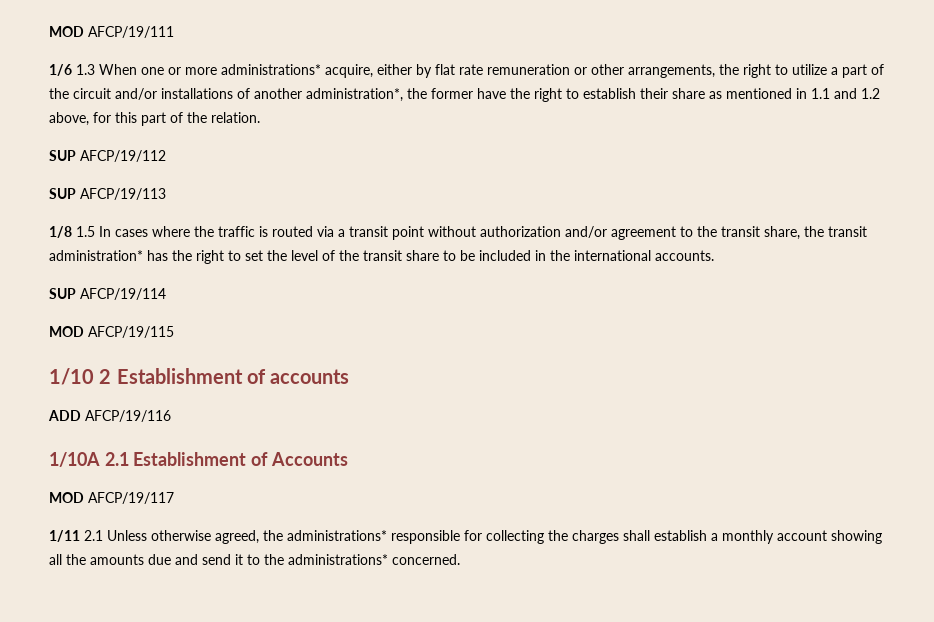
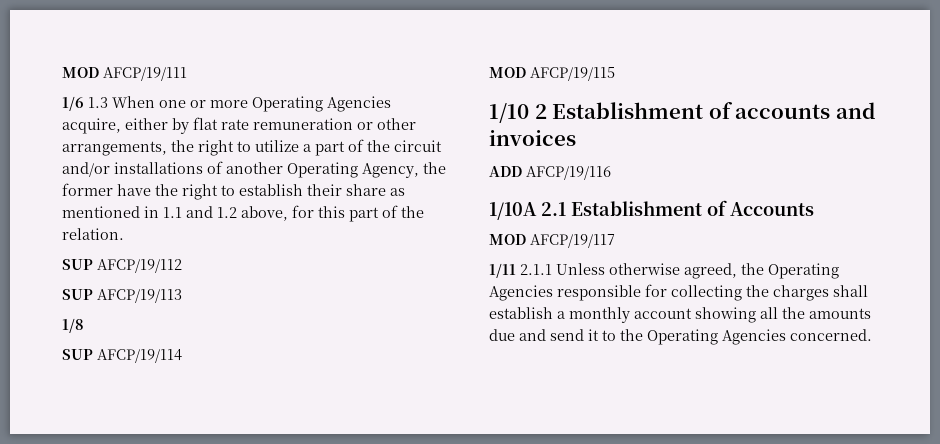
- 1/6 1.3 When one or more administrations* acquire, either by flat rate remuneration or other arrangements, the right to utilize a part of the circuit and/or installations of another administration*, the former have the right to establish their share as mentioned in 1.1 and 1.2 above, for this part of the relation.
+ 1/6 1.3 When one or more Operating Agencies acquire, either by flat rate remuneration or other arrangements, the right to utilize a part of the circuit and/or installations of another Operating Agency, the former have the right to establish their share as mentioned in 1.1 and 1.2 above, for this part of the relation.
- 1/8 1.5 In cases where the traffic is routed via a transit point without authorization and/or agreement to the transit share, the transit administration* has the right to set the level of the transit share to be included in the international accounts.
+ 1/8
- 1/10 2 Establishment of accounts
+ 1/10 2 Establishment of accounts and invoices
- 1/11 2.1 Unless otherwise agreed, the administrations* responsible for collecting the charges shall establish a monthly account showing all the amounts due and send it to the administrations* concerned.
+ 1/11 2.1.1 Unless otherwise agreed, the Operating Agencies responsible for collecting the charges shall establish a monthly account showing all the amounts due and send it to the Operating Agencies concerned.

